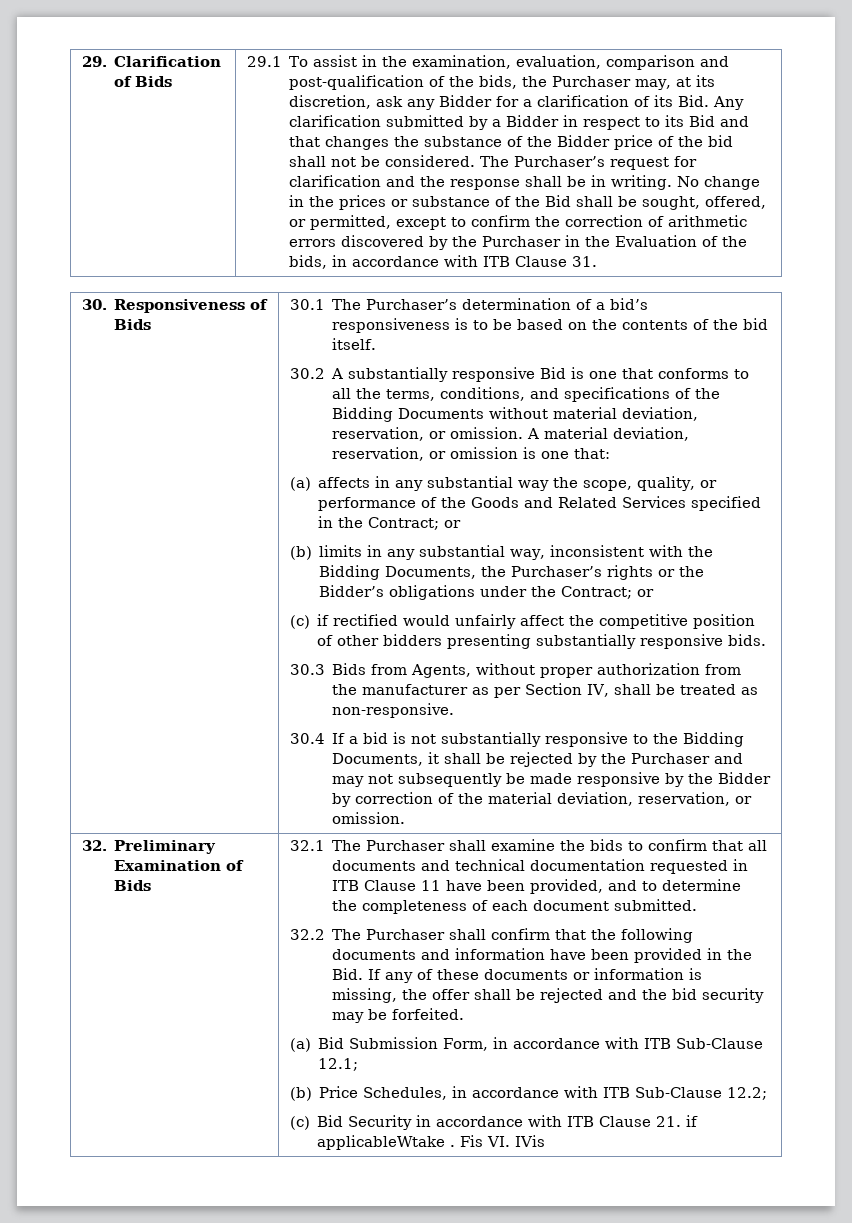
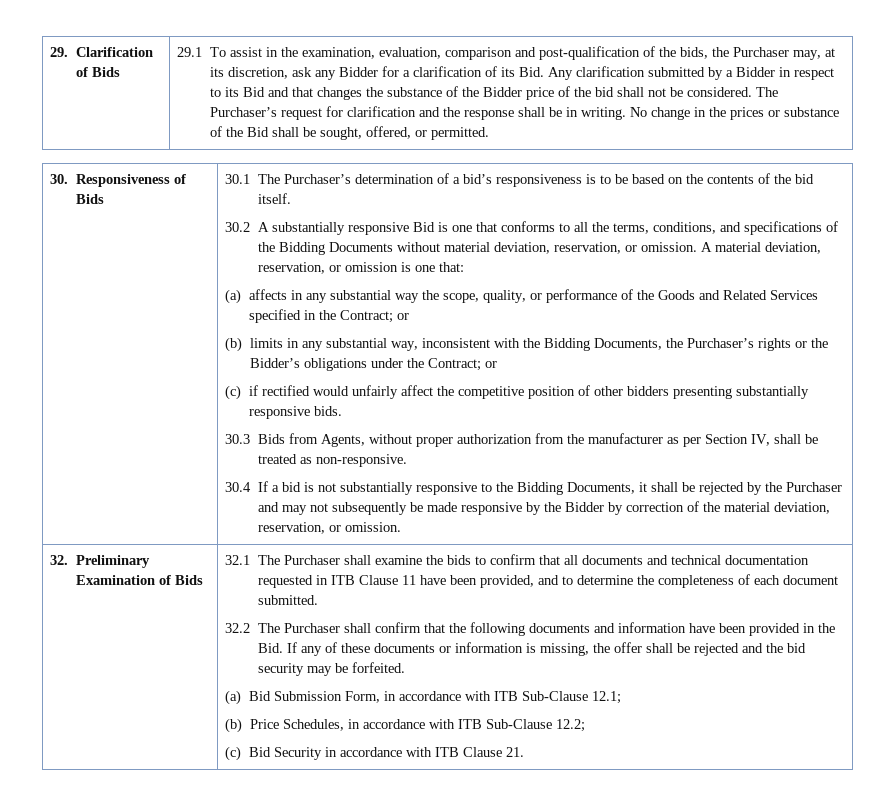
- No change in the prices or substance of the Bid shall be sought, offered, or permitted, except to confirm the correction of arithmetic errors discovered by the Purchaser in the Evaluation of the bids, in accordance with ITB Clause 31.
+ No change in the prices or substance of the Bid shall be sought, offered, or permitted.
- (c) Bid Security in accordance with ITB Clause 21. if applicableWtake . Fis VI. IVis
+ (c) Bid Security in accordance with ITB Clause 21.

